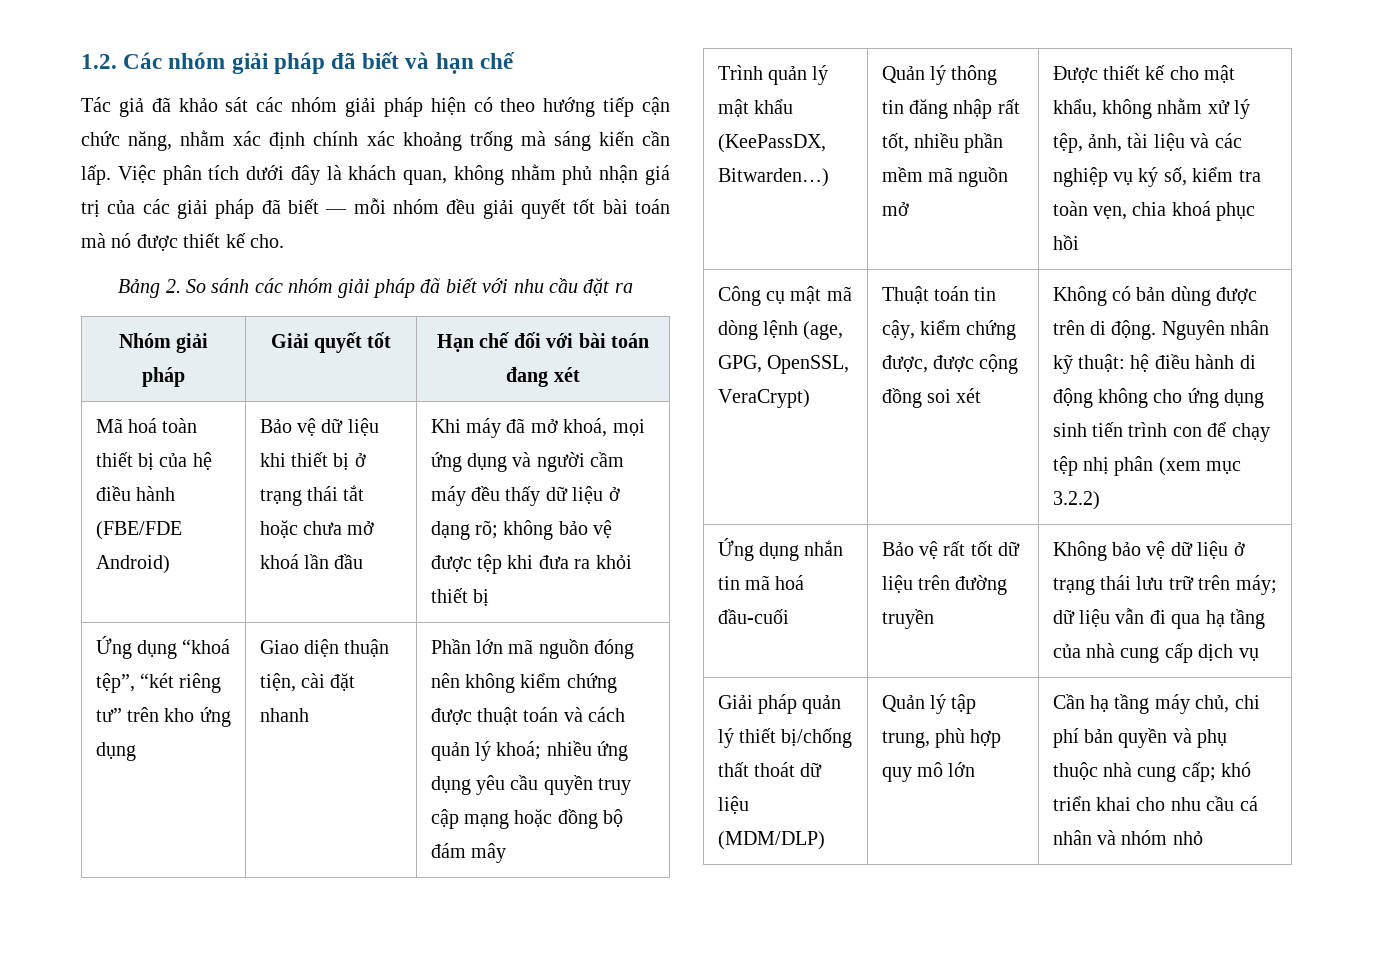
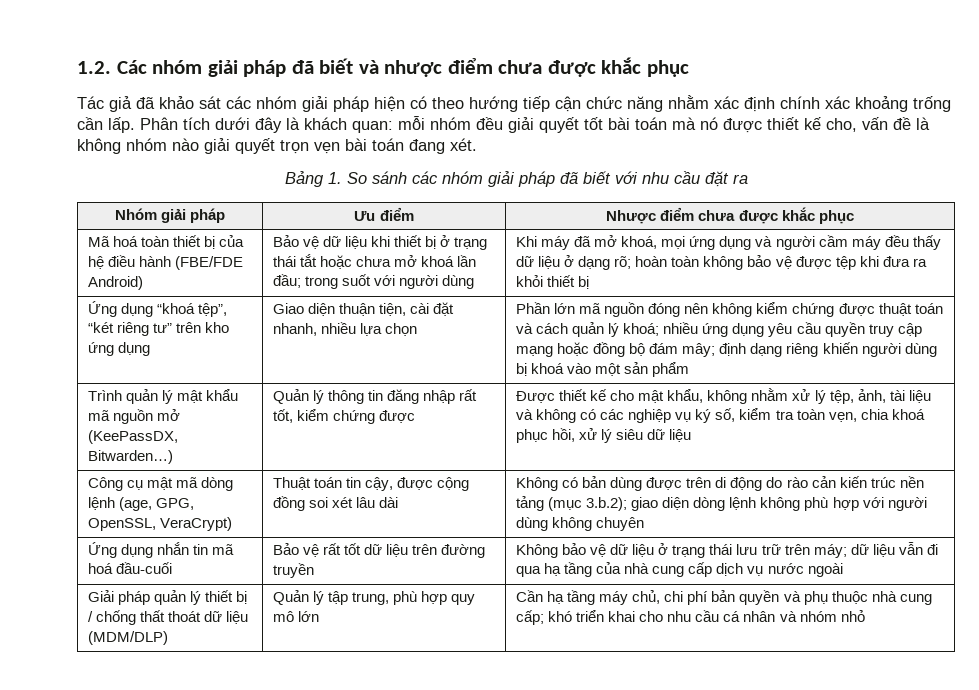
- 1.2. Các nhóm giải pháp đã biết và hạn chế
+ 1.2. Các nhóm giải pháp đã biết và nhược điểm chưa được khắc phục
- Tác giả đã khảo sát các nhóm giải pháp hiện có theo hướng tiếp cận chức năng, nhằm xác định chính xác khoảng trống mà sáng kiến cần lấp. Việc phân tích dưới đây là khách quan, không nhằm phủ nhận giá trị của các giải pháp đã biết — mỗi nhóm đều giải quyết tốt bài toán mà nó được thiết kế cho.
+ Tác giả đã khảo sát các nhóm giải pháp hiện có theo hướng tiếp cận chức năng nhằm xác định chính xác khoảng trống cần lấp. Phân tích dưới đây là khách quan: mỗi nhóm đều giải quyết tốt bài toán mà nó được thiết kế cho, vấn đề là không nhóm nào giải quyết trọn vẹn bài toán đang xét.
- Bảng 2. So sánh các nhóm giải pháp đã biết với nhu cầu đặt ra
+ Bảng 1. So sánh các nhóm giải pháp đã biết với nhu cầu đặt ra
- Nhóm giải pháp | Giải quyết tốt | Hạn chế đối với bài toán đang xét
+ Nhóm giải pháp | Ưu điểm | Nhược điểm chưa được khắc phục
- Bảo vệ dữ liệu khi thiết bị ở trạng thái tắt hoặc chưa mở khoá lần đầu
+ Bảo vệ dữ liệu khi thiết bị ở trạng thái tắt hoặc chưa mở khoá lần đầu; trong suốt với người dùng
- Khi máy đã mở khoá, mọi ứng dụng và người cầm máy đều thấy dữ liệu ở dạng rõ; không bảo vệ được tệp khi đưa ra khỏi thiết bị
+ Khi máy đã mở khoá, mọi ứng dụng và người cầm máy đều thấy dữ liệu ở dạng rõ; hoàn toàn không bảo vệ được tệp khi đưa ra khỏi thiết bị
- Giao diện thuận tiện, cài đặt nhanh
+ Giao diện thuận tiện, cài đặt nhanh, nhiều lựa chọn
- Phần lớn mã nguồn đóng nên không kiểm chứng được thuật toán và cách quản lý khoá; nhiều ứng dụng yêu cầu quyền truy cập mạng hoặc đồng bộ đám mây
+ Phần lớn mã nguồn đóng nên không kiểm chứng được thuật toán và cách quản lý khoá; nhiều ứng dụng yêu cầu quyền truy cập mạng hoặc đồng bộ đám mây; định dạng riêng khiến người dùng bị khoá vào một sản phẩm
- Trình quản lý mật khẩu (KeePassDX, Bitwarden…)
+ Trình quản lý mật khẩu mã nguồn mở (KeePassDX, Bitwarden…)
- Quản lý thông tin đăng nhập rất tốt, nhiều phần mềm mã nguồn mở
+ Quản lý thông tin đăng nhập rất tốt, kiểm chứng được
- Được thiết kế cho mật khẩu, không nhằm xử lý tệp, ảnh, tài liệu và các nghiệp vụ ký số, kiểm tra toàn vẹn, chia khoá phục hồi
+ Được thiết kế cho mật khẩu, không nhằm xử lý tệp, ảnh, tài liệu và không có các nghiệp vụ ký số, kiểm tra toàn vẹn, chia khoá phục hồi, xử lý siêu dữ liệu
- Thuật toán tin cậy, kiểm chứng được, được cộng đồng soi xét
+ Thuật toán tin cậy, được cộng đồng soi xét lâu dài
- Không có bản dùng được trên di động. Nguyên nhân kỹ thuật: hệ điều hành di động không cho ứng dụng sinh tiến trình con để chạy tệp nhị phân (xem mục 3.2.2)
+ Không có bản dùng được trên di động do rào cản kiến trúc nền tảng (mục 3.b.2); giao diện dòng lệnh không phù hợp với người dùng không chuyên
- Không bảo vệ dữ liệu ở trạng thái lưu trữ trên máy; dữ liệu vẫn đi qua hạ tầng của nhà cung cấp dịch vụ
+ Không bảo vệ dữ liệu ở trạng thái lưu trữ trên máy; dữ liệu vẫn đi qua hạ tầng của nhà cung cấp dịch vụ nước ngoài
- Giải pháp quản lý thiết bị/chống thất thoát dữ liệu (MDM/DLP)
+ Giải pháp quản lý thiết bị / chống thất thoát dữ liệu (MDM/DLP)

